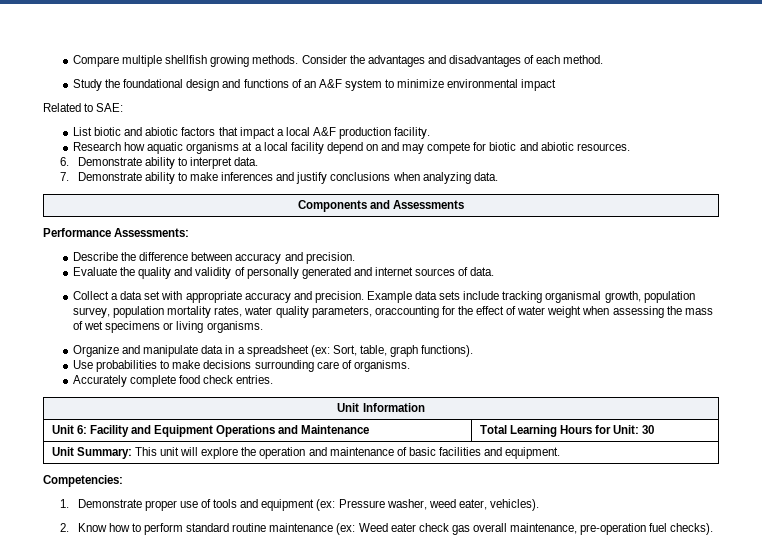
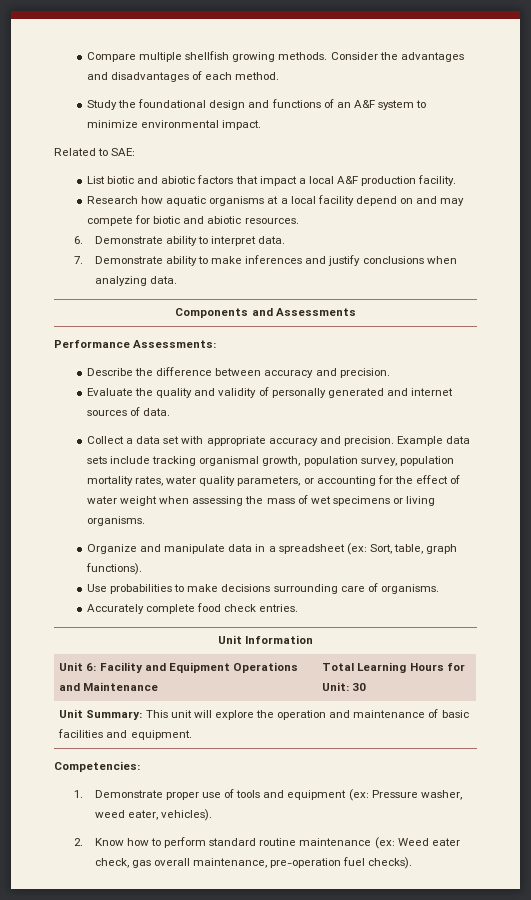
- Study the foundational design and functions of an A&F system to minimize environmental impact
+ Study the foundational design and functions of an A&F system to minimize environmental impact.
- Example data sets include tracking organismal growth, population survey, population mortality rates, water quality parameters, oraccounting for the effect of water weight when assessing the mass of wet specimens or living organisms.
+ Example data sets include tracking organismal growth, population survey, population mortality rates, water quality parameters, or accounting for the effect of water weight when assessing the mass of wet specimens or living organisms.
- 2. Know how to perform standard routine maintenance (ex: Weed eater check gas overall maintenance, pre-operation fuel checks).
+ 2. Know how to perform standard routine maintenance (ex: Weed eater check, gas overall maintenance, pre-operation fuel checks).

